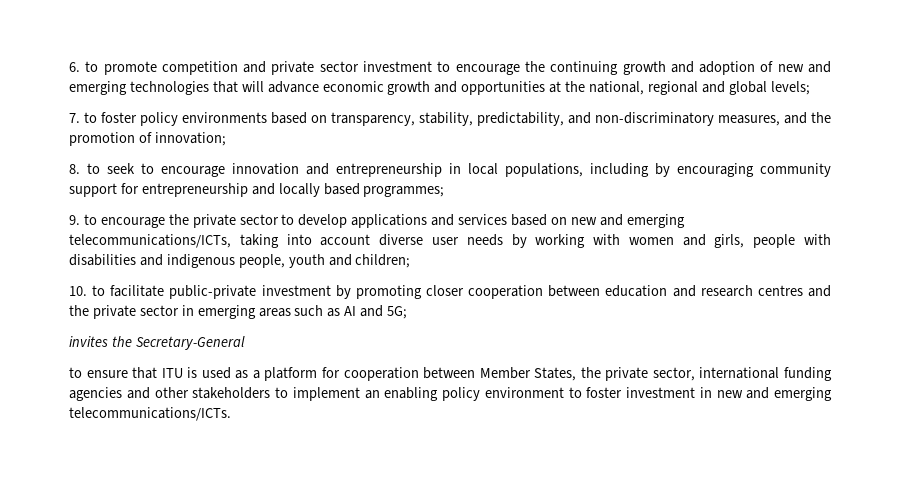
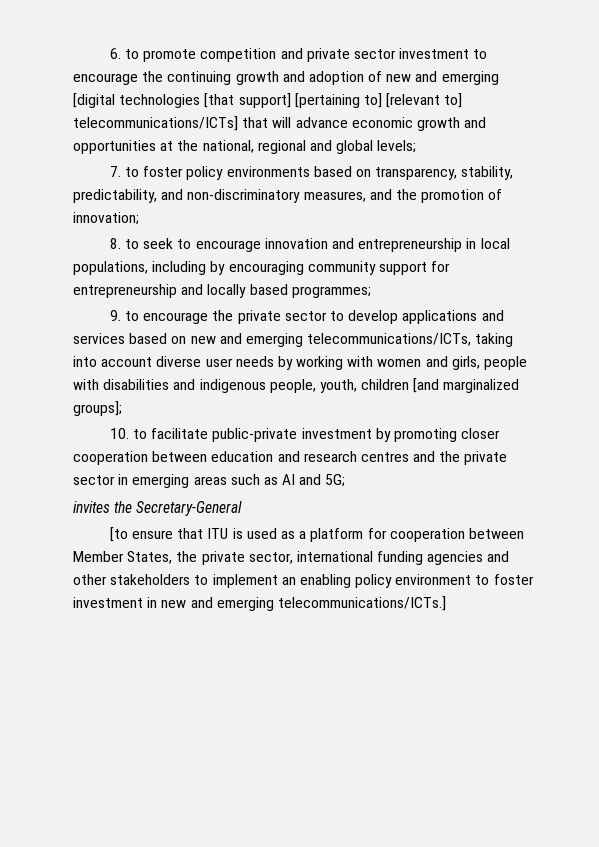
- 6. to promote competition and private sector investment to encourage the continuing growth and adoption of new and emerging technologies that will advance economic growth and opportunities at the national, regional and global levels;
+ 6. to promote competition and private sector investment to encourage the continuing growth and adoption of new and emerging [digital technologies [that support] [pertaining to] [relevant to] telecommunications/ICTs] that will advance economic growth and opportunities at the national, regional and global levels;
- 9. to encourage the private sector to develop applications and services based on new and emerging telecommunications/ICTs, taking into account diverse user needs by working with women and girls, people with disabilities and indigenous people, youth and children;
+ 9. to encourage the private sector to develop applications and services based on new and emerging telecommunications/ICTs, taking into account diverse user needs by working with women and girls, people with disabilities and indigenous people, youth, children [and marginalized groups];
- to ensure that ITU is used as a platform for cooperation between Member States, the private sector, international funding agencies and other stakeholders to implement an enabling policy environment to foster investment in new and emerging telecommunications/ICTs.
+ [to ensure that ITU is used as a platform for cooperation between Member States, the private sector, international funding agencies and other stakeholders to implement an enabling policy environment to foster investment in new and emerging telecommunications/ICTs.]

